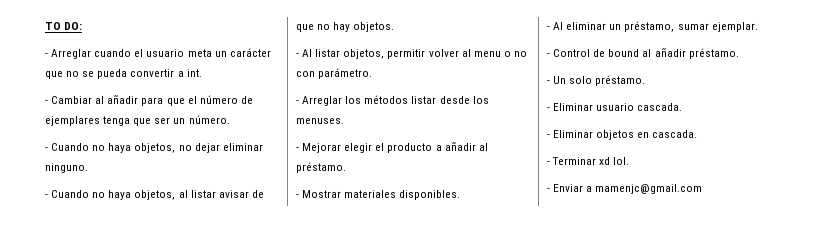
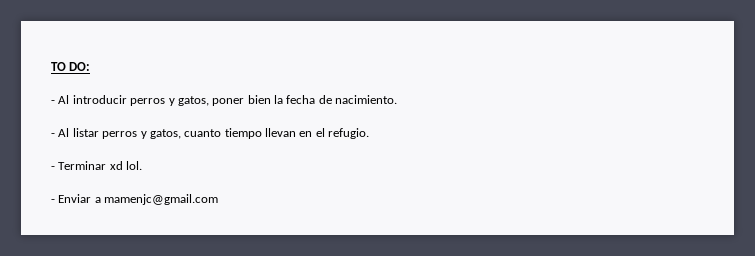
- - Arreglar cuando el usuario meta un carácter que no se pueda convertir a int.
- - Cambiar al añadir para que el número de ejemplares tenga que ser un número.
- - Cuando no haya objetos, no dejar eliminar ninguno.
- - Cuando no haya objetos, al listar avisar de que no hay objetos.
- - Al listar objetos, permitir volver al menu o no con parámetro.
- - Arreglar los métodos listar desde los menuses.
- - Mejorar elegir el producto a añadir al préstamo.
- - Mostrar materiales disponibles.
- - Al eliminar un préstamo, sumar ejemplar.
- - Control de bound al añadir préstamo.
- - Un solo préstamo.
- - Eliminar usuario cascada.
- - Eliminar objetos en cascada.
+ - Al introducir perros y gatos, poner bien la fecha de nacimiento.
+ - Al listar perros y gatos, cuanto tiempo llevan en el refugio.

